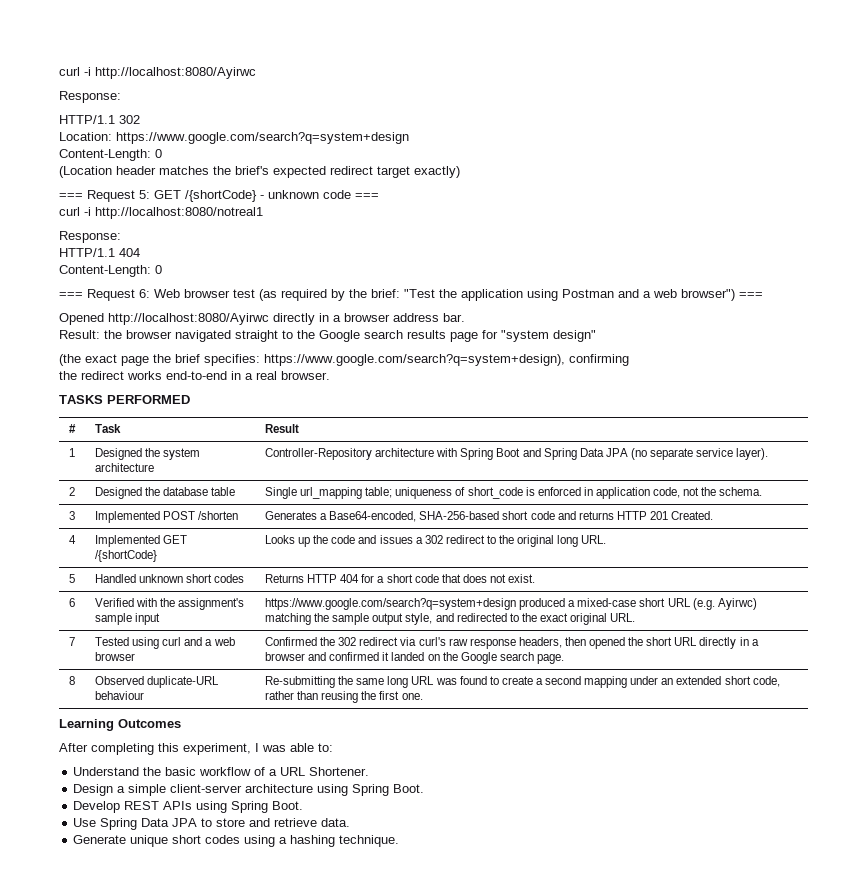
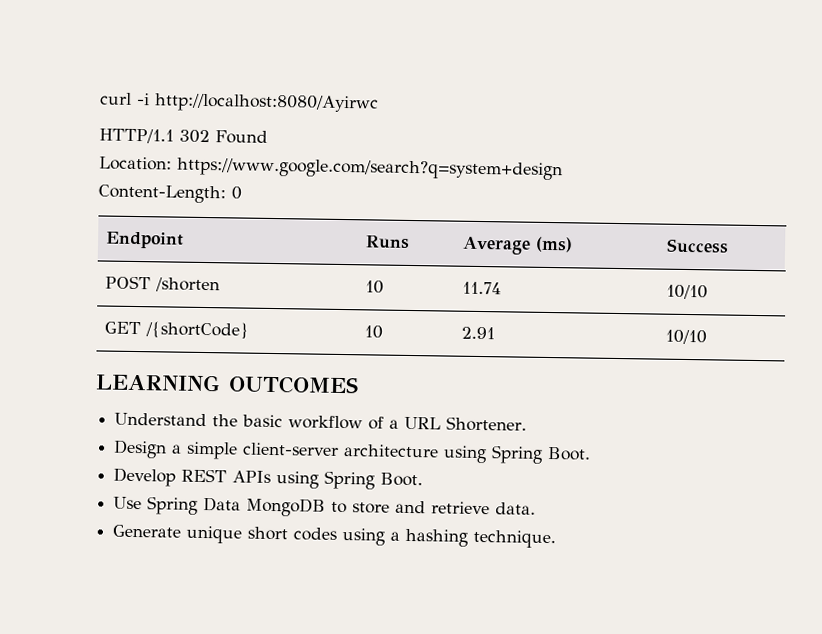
  curl -i http://localhost:8080/Ayirwc
- Response:
- HTTP/1.1 302
+ HTTP/1.1 302 Found
- (Location header matches the brief's expected redirect target exactly)
- === Request 5: GET /{shortCode} - unknown code ===
- curl -i http://localhost:8080/notreal1
- Response:
- HTTP/1.1 404
- Content-Length: 0
- === Request 6: Web browser test (as required by the brief: "Test the application using Postman and a web browser") ===
- Opened http://localhost:8080/Ayirwc directly in a browser address bar.
- Result: the browser navigated straight to the Google search results page for "system design"
- (the exact page the brief specifies: https://www.google.com/search?q=system+design), confirming
- the redirect works end-to-end in a real browser.
- TASKS PERFORMED
- # | Task | Result
- 1 | Designed the system architecture | Controller-Repository architecture with Spring Boot and Spring Data JPA (no separate service layer).
- 2 | Designed the database table | Single url_mapping table; uniqueness of short_code is enforced in application code, not the schema.
- 3 | Implemented POST /shorten | Generates a Base64-encoded, SHA-256-based short code and returns HTTP 201 Created.
- 4 | Implemented GET /{shortCode} | Looks up the code and issues a 302 redirect to the original long URL.
- 5 | Handled unknown short codes | Returns HTTP 404 for a short code that does not exist.
- 6 | Verified with the assignment's sample input | https://www.google.com/search?q=system+design produced a mixed-case short URL (e.g. Ayirwc) matching the sample output style, and redirected to the exact original URL.
- 7 | Tested using curl and a web browser | Confirmed the 302 redirect via curl's raw response headers, then opened the short URL directly in a browser and confirmed it landed on the Google search page.
- 8 | Observed duplicate-URL behaviour | Re-submitting the same long URL was found to create a second mapping under an extended short code, rather than reusing the first one.
- Learning Outcomes
- After completing this experiment, I was able to:
+ Endpoint | Runs | Average (ms) | Success
+ POST /shorten | 10 | 11.74 | 10/10
+ GET /{shortCode} | 10 | 2.91 | 10/10
+ LEARNING OUTCOMES
- Use Spring Data JPA to store and retrieve data.
+ Use Spring Data MongoDB to store and retrieve data.

